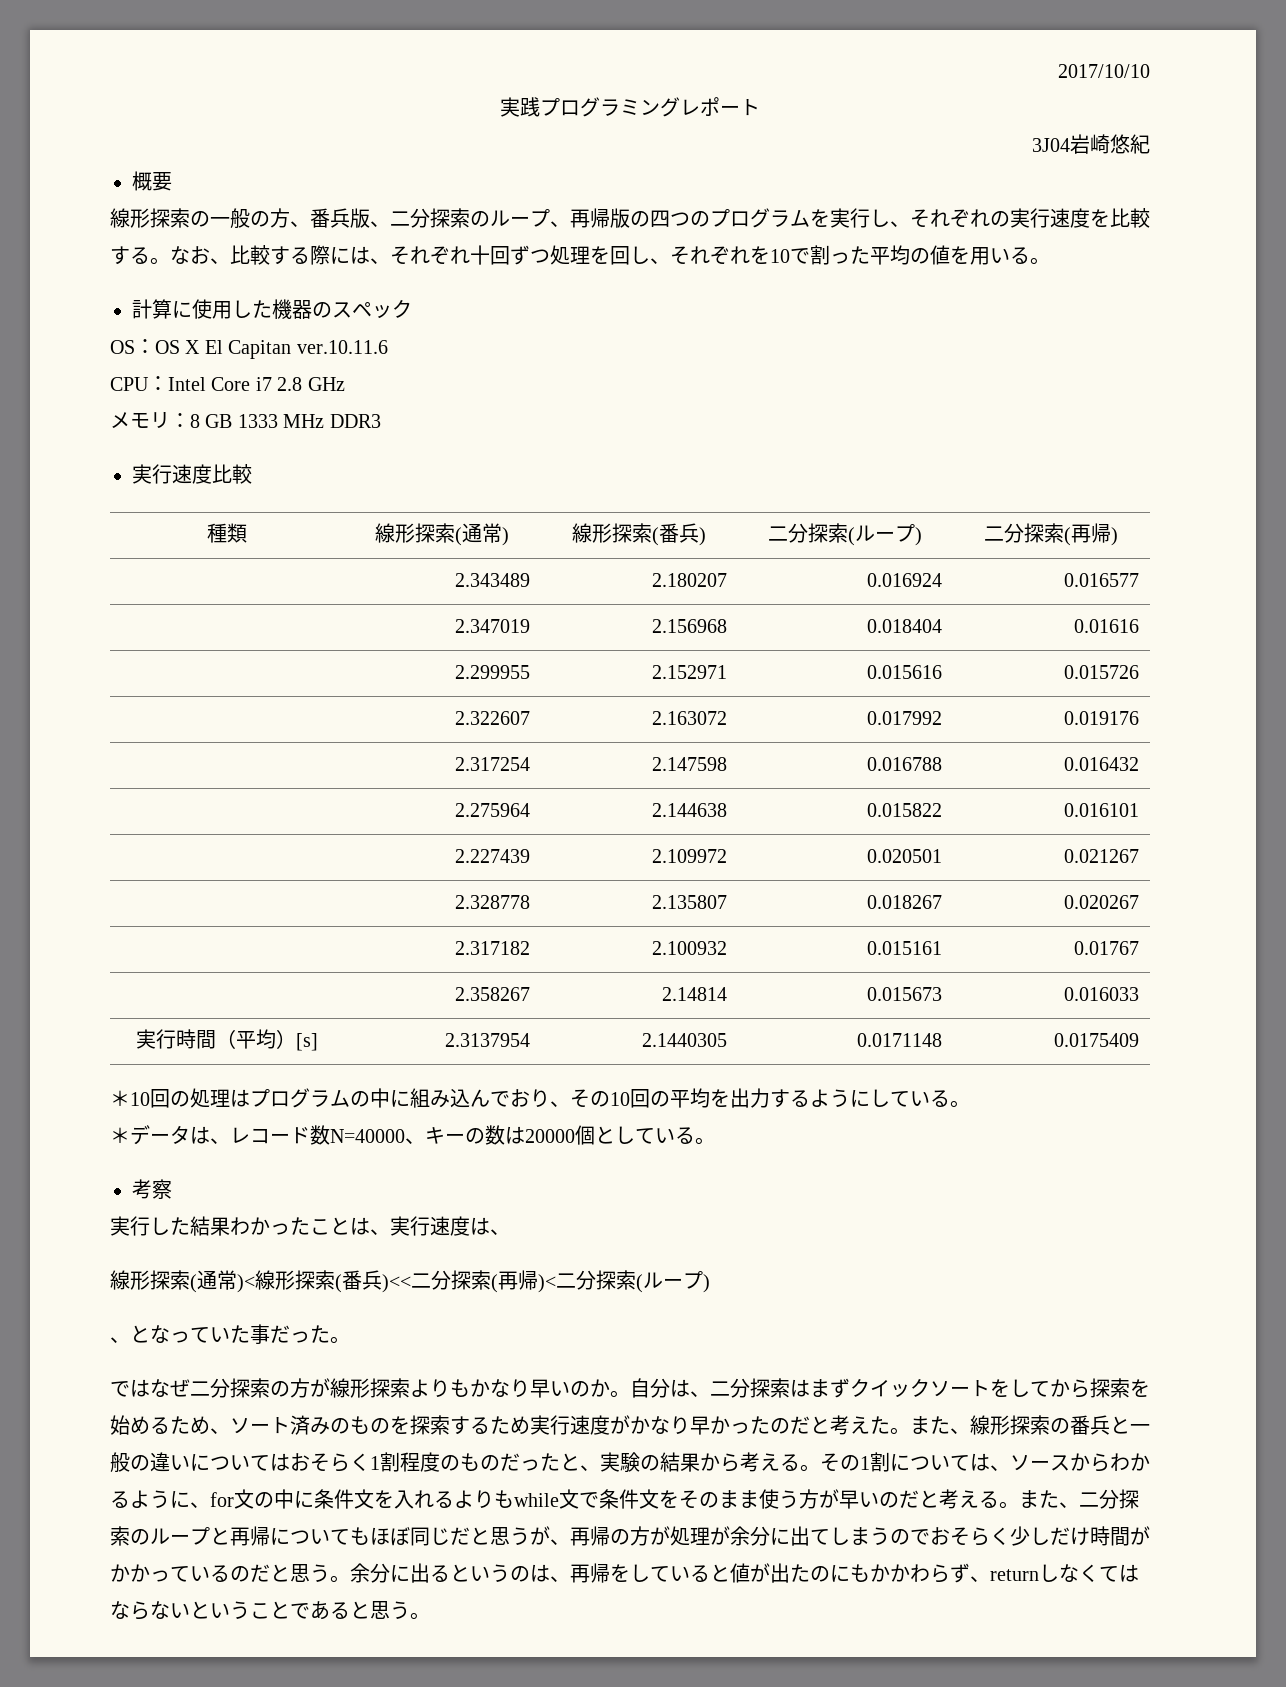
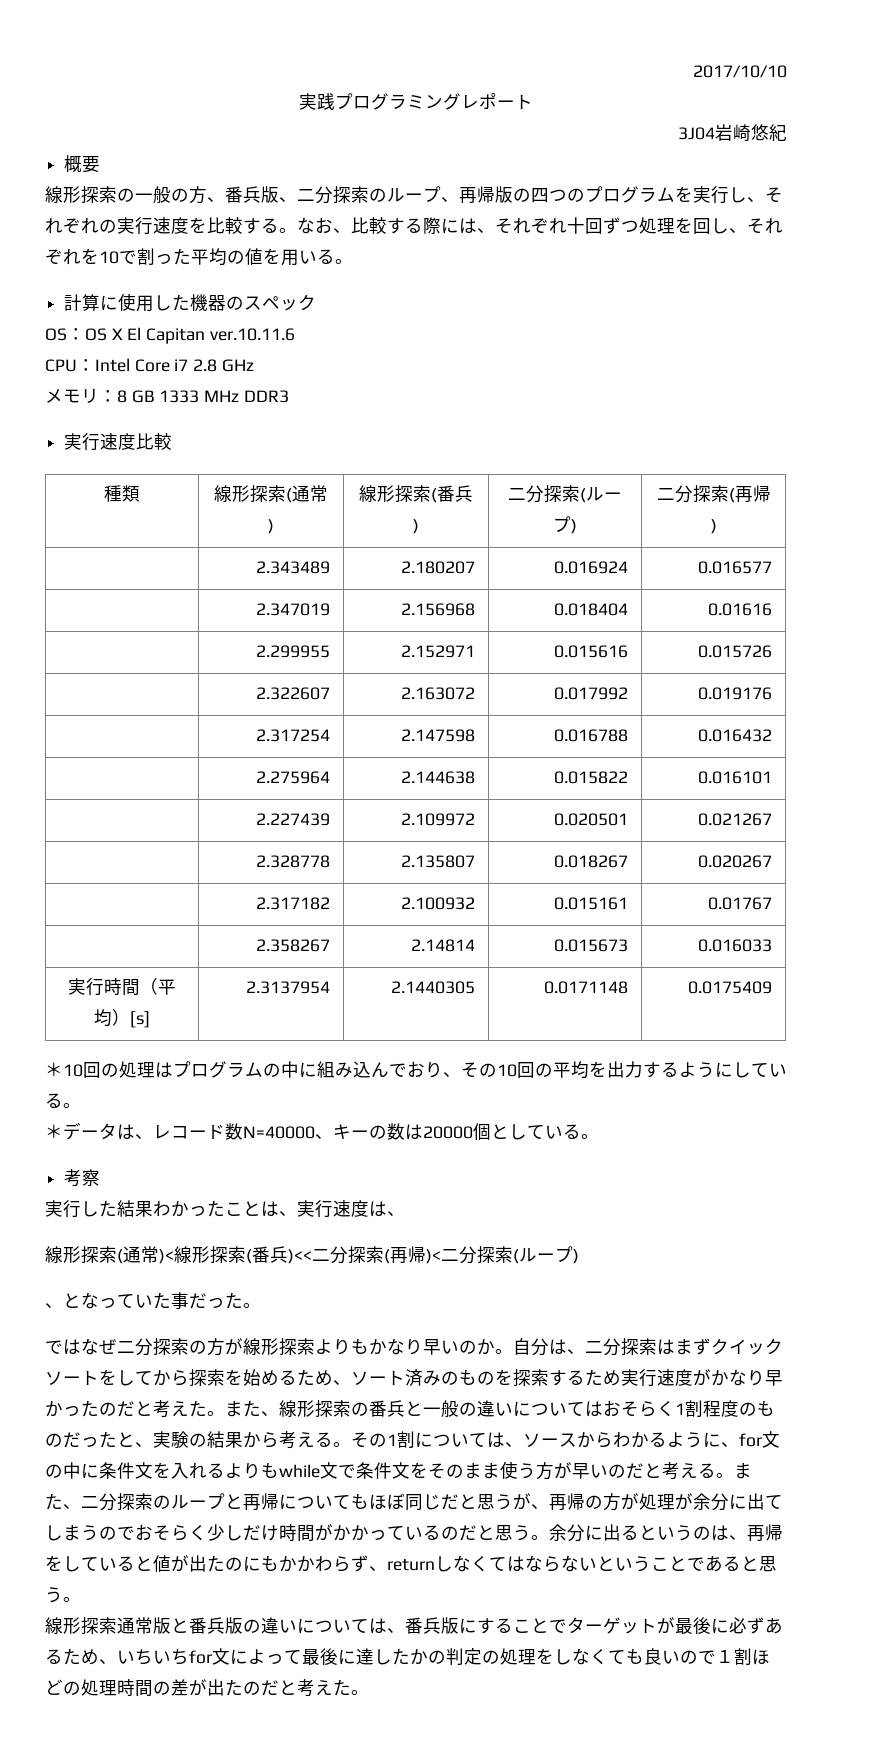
+ 線形探索通常版と番兵版の違いについては、番兵版にすることでターゲットが最後に必ずあるため、いちいちfor文によって最後に達したかの判定の処理をしなくても良いので１割ほどの処理時間の差が出たのだと考えた。

